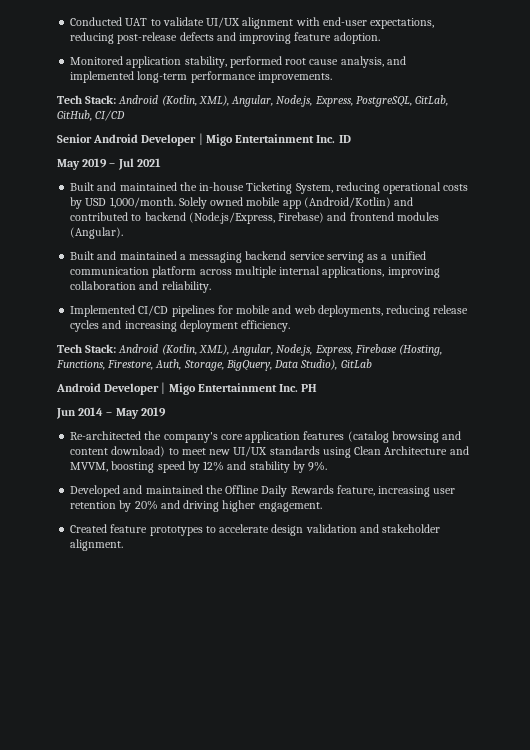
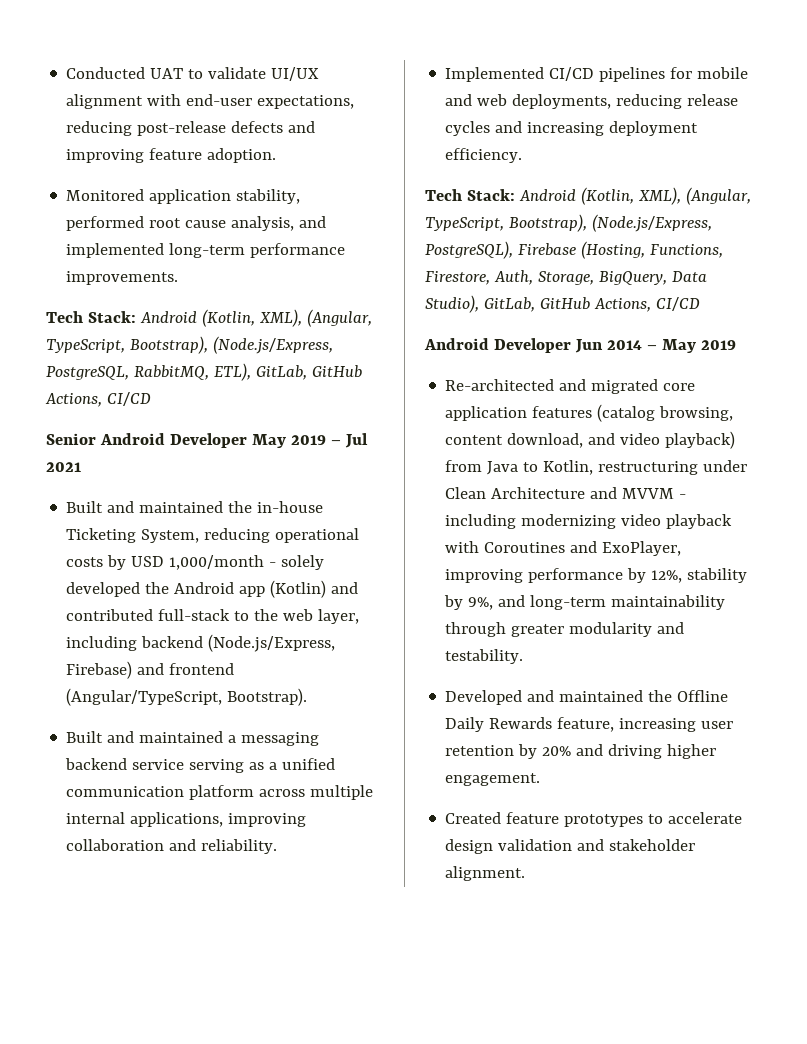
- Tech Stack: Android (Kotlin, XML), Angular, Node.js, Express, PostgreSQL, GitLab, GitHub, CI/CD
+ Tech Stack: Android (Kotlin, XML), (Angular, TypeScript, Bootstrap), (Node.js/Express, PostgreSQL, RabbitMQ, ETL), GitLab, GitHub Actions, CI/CD
- Senior Android Developer | Migo Entertainment Inc. ID
- May 2019 – Jul 2021
+ Senior Android Developer May 2019 – Jul 2021
- Built and maintained the in-house Ticketing System, reducing operational costs by USD 1,000/month. Solely owned mobile app (Android/Kotlin) and contributed to backend (Node.js/Express, Firebase) and frontend modules (Angular).
+ Built and maintained the in-house Ticketing System, reducing operational costs by USD 1,000/month - solely developed the Android app (Kotlin) and contributed full-stack to the web layer, including backend (Node.js/Express, Firebase) and frontend (Angular/TypeScript, Bootstrap).
- Tech Stack: Android (Kotlin, XML), Angular, Node.js, Express, Firebase (Hosting, Functions, Firestore, Auth, Storage, BigQuery, Data Studio), GitLab
- Android Developer | Migo Entertainment Inc. PH
- Jun 2014 – May 2019
+ Tech Stack: Android (Kotlin, XML), (Angular, TypeScript, Bootstrap), (Node.js/Express, PostgreSQL), Firebase (Hosting, Functions, Firestore, Auth, Storage, BigQuery, Data Studio), GitLab, GitHub Actions, CI/CD
+ Android Developer Jun 2014 – May 2019
- Re-architected the company's core application features (catalog browsing and content download) to meet new UI/UX standards using Clean Architecture and MVVM, boosting speed by 12% and stability by 9%.
+ Re-architected and migrated core application features (catalog browsing, content download, and video playback) from Java to Kotlin, restructuring under Clean Architecture and MVVM - including modernizing video playback with Coroutines and ExoPlayer, improving performance by 12%, stability by 9%, and long-term maintainability through greater modularity and testability.

